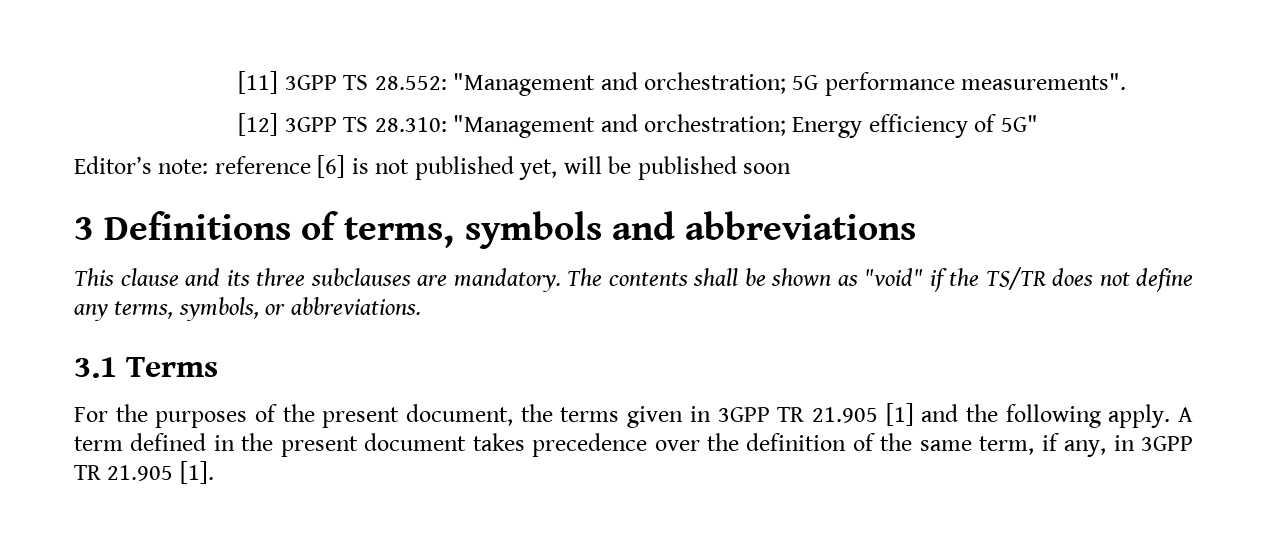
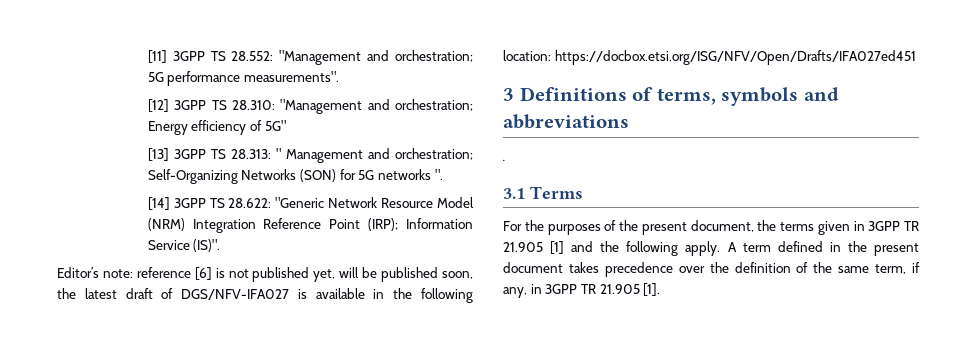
+ [13] 3GPP TS 28.313: " Management and orchestration; Self-Organizing Networks (SON) for 5G networks ".
+ [14] 3GPP TS 28.622: "Generic Network Resource Model (NRM) Integration Reference Point (IRP); Information Service (IS)".
- Editor’s note: reference [6] is not published yet, will be published soon
+ Editor’s note: reference [6] is not published yet, will be published soon, the latest draft of DGS/NFV-IFA027 is available in the following location: https://docbox.etsi.org/ISG/NFV/Open/Drafts/IFA027ed451
- This clause and its three subclauses are mandatory. The contents shall be shown as "void" if the TS/TR does not define any terms, symbols, or abbreviations.
+ .

